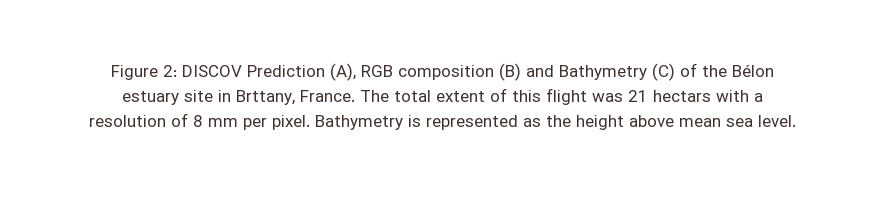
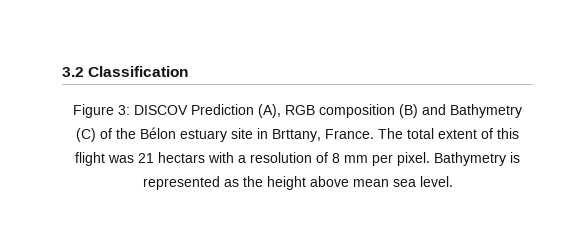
- Figure 2: DISCOV Prediction (A), RGB composition (B) and Bathymetry (C) of the Bélon estuary site in Brttany, France.
+ 3.2 Classification
+ Figure 3: DISCOV Prediction (A), RGB composition (B) and Bathymetry (C) of the Bélon estuary site in Brttany, France.

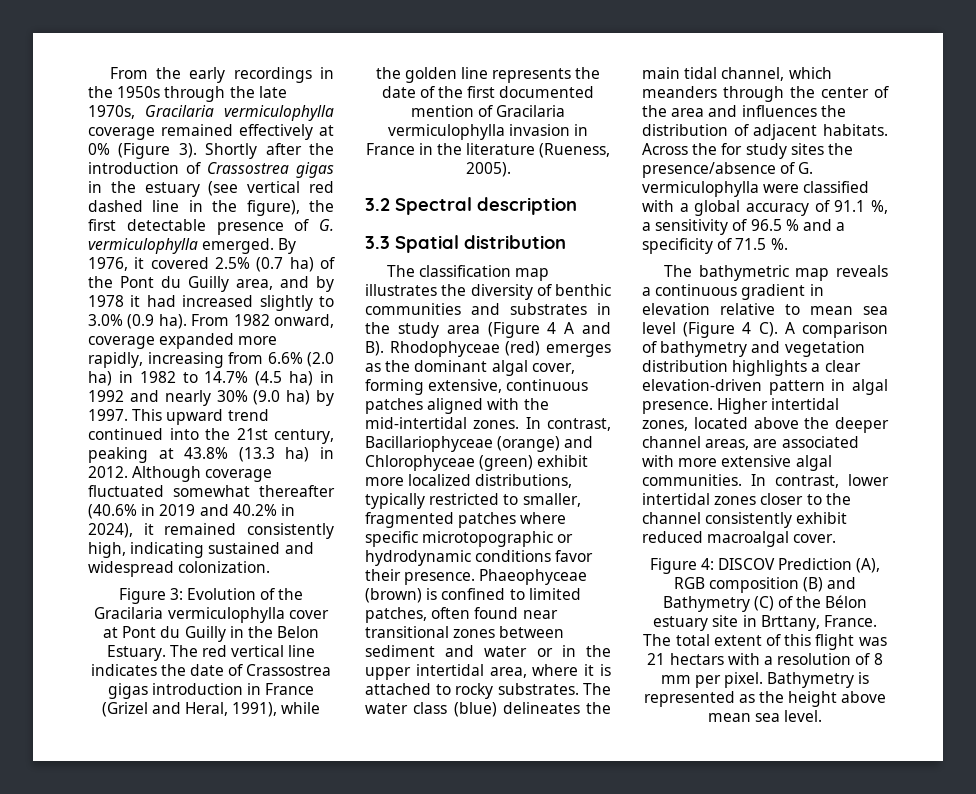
- 3.2 Classification
- Figure 3: DISCOV Prediction (A), RGB composition (B) and Bathymetry (C) of the Bélon estuary site in Brttany, France.
+ From the early recordings in the 1950s through the late 1970s, Gracilaria vermiculophylla coverage remained effectively at 0% (Figure 3). Shortly after the introduction of Crassostrea gigas in the estuary (see vertical red dashed line in the figure), the first detectable presence of G. vermiculophylla emerged. By 1976, it covered 2.5% (0.7 ha) of the Pont du Guilly area, and by 1978 it had increased slightly to 3.0% (0.9 ha). From 1982 onward, coverage expanded more rapidly, increasing from 6.6% (2.0 ha) in 1982 to 14.7% (4.5 ha) in 1992 and nearly 30% (9.0 ha) by 1997. This upward trend continued into the 21st century, peaking at 43.8% (13.3 ha) in 2012. Although coverage fluctuated somewhat thereafter (40.6% in 2019 and 40.2% in 2024), it remained consistently high, indicating sustained and widespread colonization.
+ Figure 3: Evolution of the Gracilaria vermiculophylla cover at Pont du Guilly in the Belon Estuary. The red vertical line indicates the date of Crassostrea gigas introduction in France (Grizel and Heral, 1991), while the golden line represents the date of the first documented mention of Gracilaria vermiculophylla invasion in France in the literature (Rueness, 2005).
+ 3.2 Spectral description
+ 3.3 Spatial distribution
+ The classification map illustrates the diversity of benthic communities and substrates in the study area (Figure 4 A and B). Rhodophyceae (red) emerges as the dominant algal cover, forming extensive, continuous patches aligned with the mid-intertidal zones. In contrast, Bacillariophyceae (orange) and Chlorophyceae (green) exhibit more localized distributions, typically restricted to smaller, fragmented patches where specific microtopographic or hydrodynamic conditions favor their presence. Phaeophyceae (brown) is confined to limited patches, often found near transitional zones between sediment and water or in the upper intertidal area, where it is attached to rocky substrates. The water class (blue) delineates the main tidal channel, which meanders through the center of the area and influences the distribution of adjacent habitats. Across the for study sites the presence/absence of G. vermiculophylla were classified with a global accuracy of 91.1 %, a sensitivity of 96.5 % and a specificity of 71.5 %.
+ The bathymetric map reveals a continuous gradient in elevation relative to mean sea level (Figure 4 C). A comparison of bathymetry and vegetation distribution highlights a clear elevation-driven pattern in algal presence. Higher intertidal zones, located above the deeper channel areas, are associated with more extensive algal communities. In contrast, lower intertidal zones closer to the channel consistently exhibit reduced macroalgal cover.
+ Figure 4: DISCOV Prediction (A), RGB composition (B) and Bathymetry (C) of the Bélon estuary site in Brttany, France.

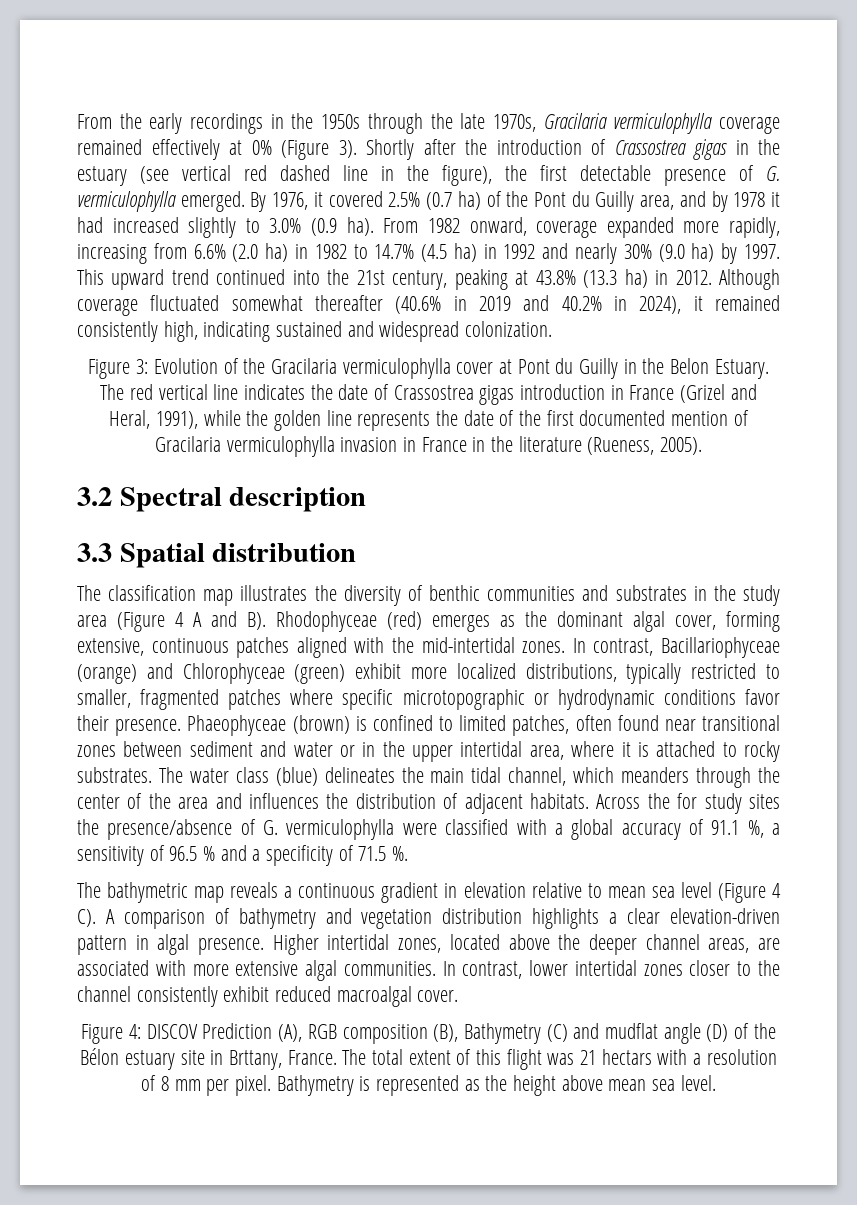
- Figure 4: DISCOV Prediction (A), RGB composition (B) and Bathymetry (C) of the Bélon estuary site in Brttany, France.
+ Figure 4: DISCOV Prediction (A), RGB composition (B), Bathymetry (C) and mudflat angle (D) of the Bélon estuary site in Brttany, France.

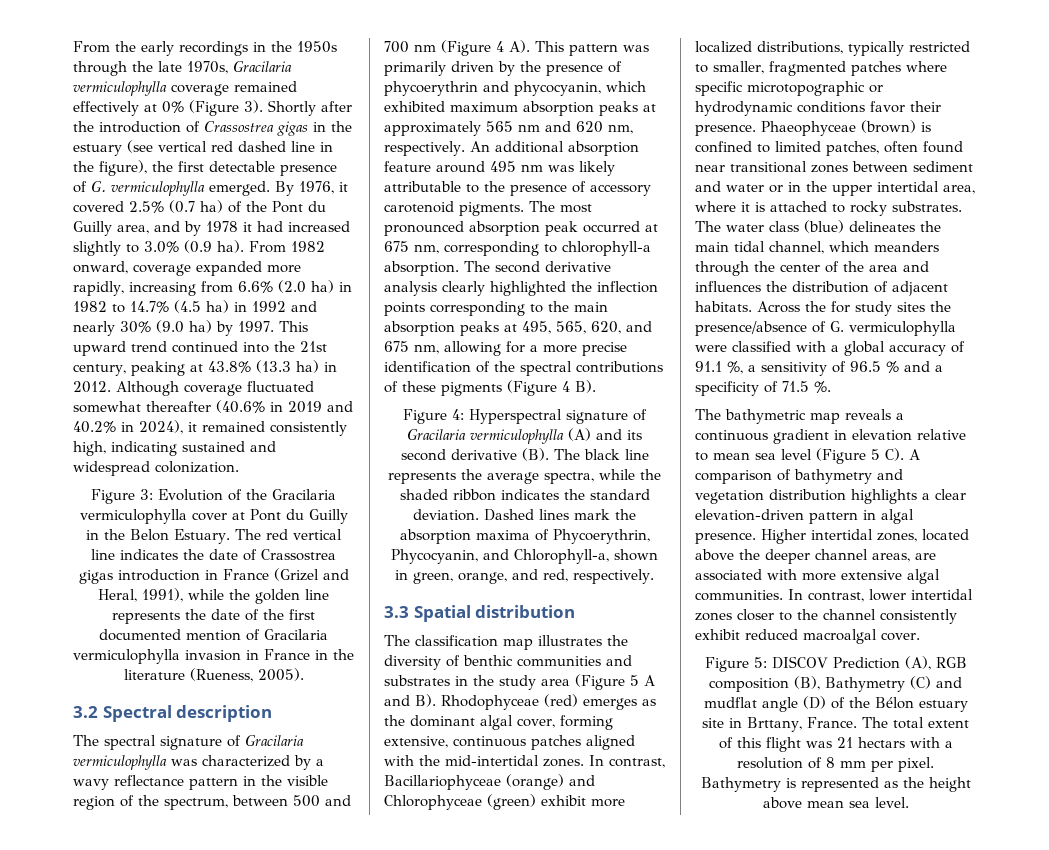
+ The spectral signature of Gracilaria vermiculophylla was characterized by a wavy reflectance pattern in the visible region of the spectrum, between 500 and 700 nm (Figure 4 A). This pattern was primarily driven by the presence of phycoerythrin and phycocyanin, which exhibited maximum absorption peaks at approximately 565 nm and 620 nm, respectively. An additional absorption feature around 495 nm was likely attributable to the presence of accessory carotenoid pigments. The most pronounced absorption peak occurred at 675 nm, corresponding to chlorophyll-a absorption. The second derivative analysis clearly highlighted the inflection points corresponding to the main absorption peaks at 495, 565, 620, and 675 nm, allowing for a more precise identification of the spectral contributions of these pigments (Figure 4 B).
+ Figure 4: Hyperspectral signature of Gracilaria vermiculophylla (A) and its second derivative (B). The black line represents the average spectra, while the shaded ribbon indicates the standard deviation. Dashed lines mark the absorption maxima of Phycoerythrin, Phycocyanin, and Chlorophyll-a, shown in green, orange, and red, respectively.
- The classification map illustrates the diversity of benthic communities and substrates in the study area (Figure 4 A and B). Rhodophyceae (red) emerges as the dominant algal cover, forming extensive, continuous patches aligned with the mid-intertidal zones.
+ The classification map illustrates the diversity of benthic communities and substrates in the study area (Figure 5 A and B). Rhodophyceae (red) emerges as the dominant algal cover, forming extensive, continuous patches aligned with the mid-intertidal zones.
- The bathymetric map reveals a continuous gradient in elevation relative to mean sea level (Figure 4 C). A comparison of bathymetry and vegetation distribution highlights a clear elevation-driven pattern in algal presence.
+ The bathymetric map reveals a continuous gradient in elevation relative to mean sea level (Figure 5 C). A comparison of bathymetry and vegetation distribution highlights a clear elevation-driven pattern in algal presence.
- Figure 4: DISCOV Prediction (A), RGB composition (B), Bathymetry (C) and mudflat angle (D) of the Bélon estuary site in Brttany, France.
+ Figure 5: DISCOV Prediction (A), RGB composition (B), Bathymetry (C) and mudflat angle (D) of the Bélon estuary site in Brttany, France.

